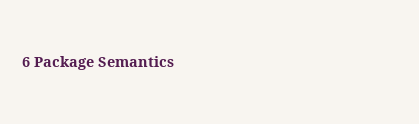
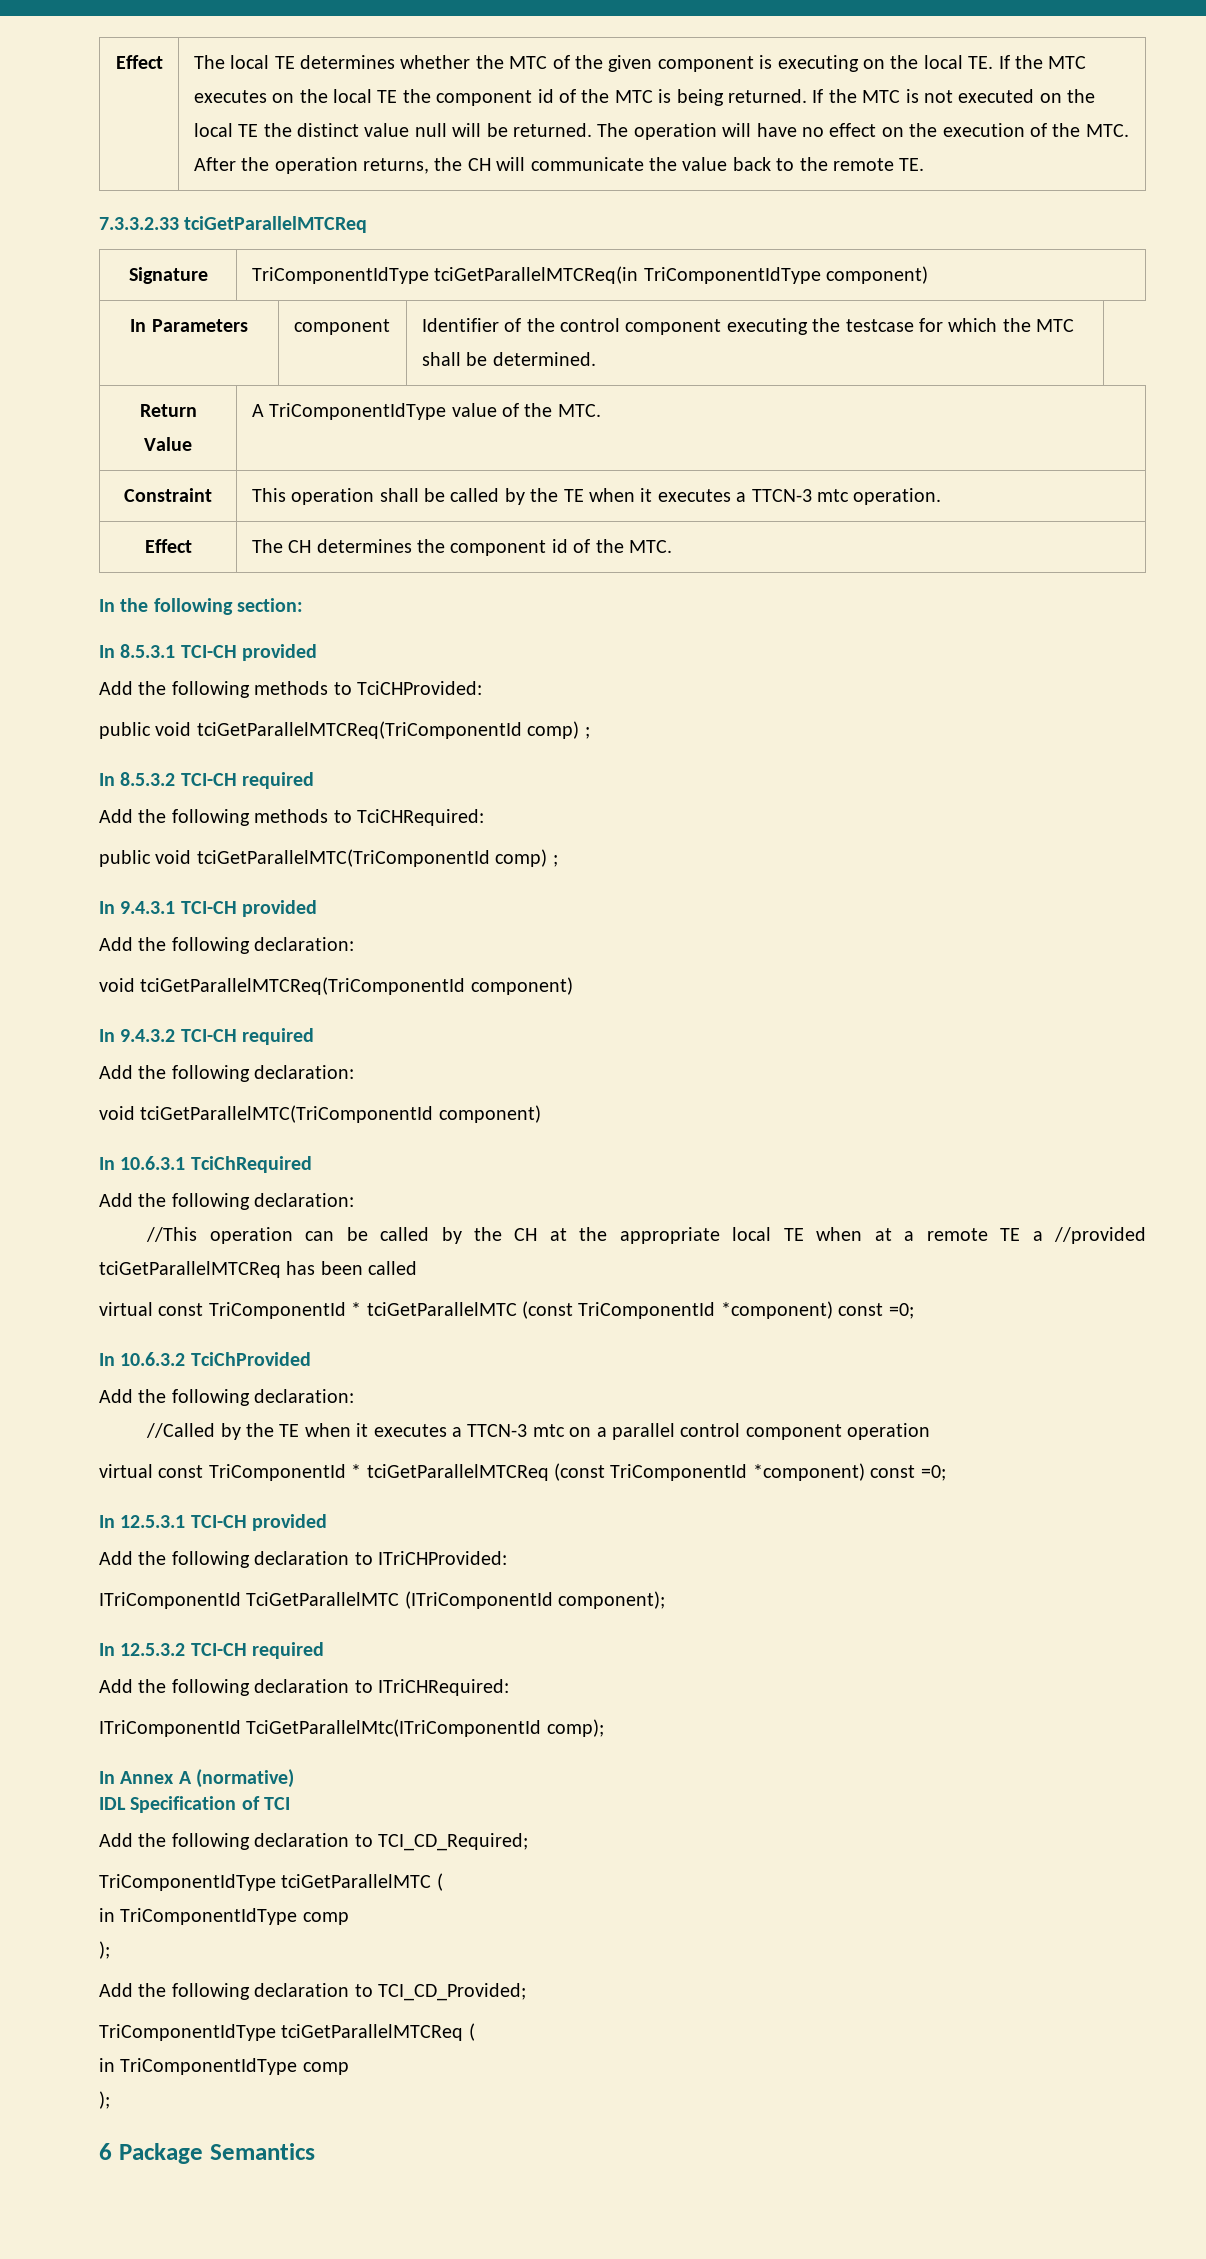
+ Effect | The local TE determines whether the MTC of the given component is executing on the local TE. If the MTC executes on the local TE the component id of the MTC is being returned. If the MTC is not executed on the local TE the distinct value null will be returned. The operation will have no effect on the execution of the MTC. After the operation returns, the CH will communicate the value back to the remote TE.
+ 7.3.3.2.33 tciGetParallelMTCReq
+ Signature | TriComponentIdType tciGetParallelMTCReq(in TriComponentIdType component)
+ In Parameters | component | Identifier of the control component executing the testcase for which the MTC shall be determined.
+ Return Value | A TriComponentIdType value of the MTC.
+ Constraint | This operation shall be called by the TE when it executes a TTCN-3 mtc operation.
+ Effect | The CH determines the component id of the MTC.
+ In the following section:
+ In 8.5.3.1 TCI-CH provided
+ Add the following methods to TciCHProvided:
+ public void tciGetParallelMTCReq(TriComponentId comp) ;
+ In 8.5.3.2 TCI-CH required
+ Add the following methods to TciCHRequired:
+ public void tciGetParallelMTC(TriComponentId comp) ;
+ In 9.4.3.1 TCI-CH provided
+ Add the following declaration:
+ void tciGetParallelMTCReq(TriComponentId component)
+ In 9.4.3.2 TCI-CH required
+ Add the following declaration:
+ void tciGetParallelMTC(TriComponentId component)
+ In 10.6.3.1 TciChRequired
+ Add the following declaration:
+ //This operation can be called by the CH at the appropriate local TE when at a remote TE a //provided tciGetParallelMTCReq has been called
+ virtual const TriComponentId * tciGetParallelMTC (const TriComponentId *component) const =0;
+ In 10.6.3.2 TciChProvided
+ Add the following declaration:
+ //Called by the TE when it executes a TTCN-3 mtc on a parallel control component operation
+ virtual const TriComponentId * tciGetParallelMTCReq (const TriComponentId *component) const =0;
+ In 12.5.3.1 TCI-CH provided
+ Add the following declaration to ITriCHProvided:
+ ITriComponentId TciGetParallelMTC (ITriComponentId component);
+ In 12.5.3.2 TCI-CH required
+ Add the following declaration to ITriCHRequired:
+ ITriComponentId TciGetParallelMtc(ITriComponentId comp);
+ In Annex A (normative)
+ IDL Specification of TCI
+ Add the following declaration to TCI_CD_Required;
+ TriComponentIdType tciGetParallelMTC (
+ in TriComponentIdType comp
+ );
+ Add the following declaration to TCI_CD_Provided;
+ TriComponentIdType tciGetParallelMTCReq (
+ in TriComponentIdType comp
+ );

